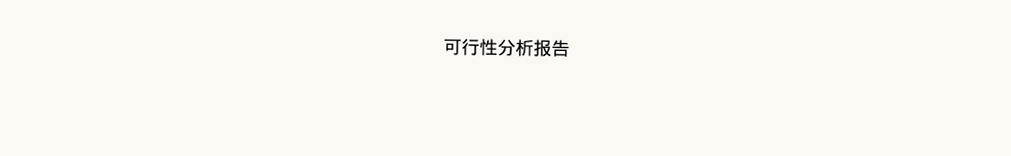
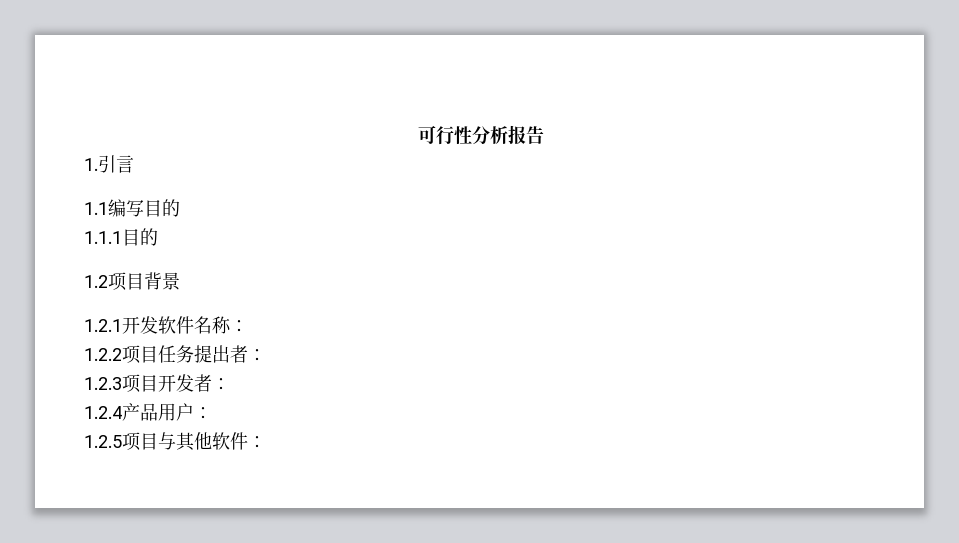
+ 1.引言
+ 1.1编写目的
+ 1.1.1目的
+ 1.2项目背景
+ 1.2.1开发软件名称：
+ 1.2.2项目任务提出者：
+ 1.2.3项目开发者：
+ 1.2.4产品用户：
+ 1.2.5项目与其他软件：

